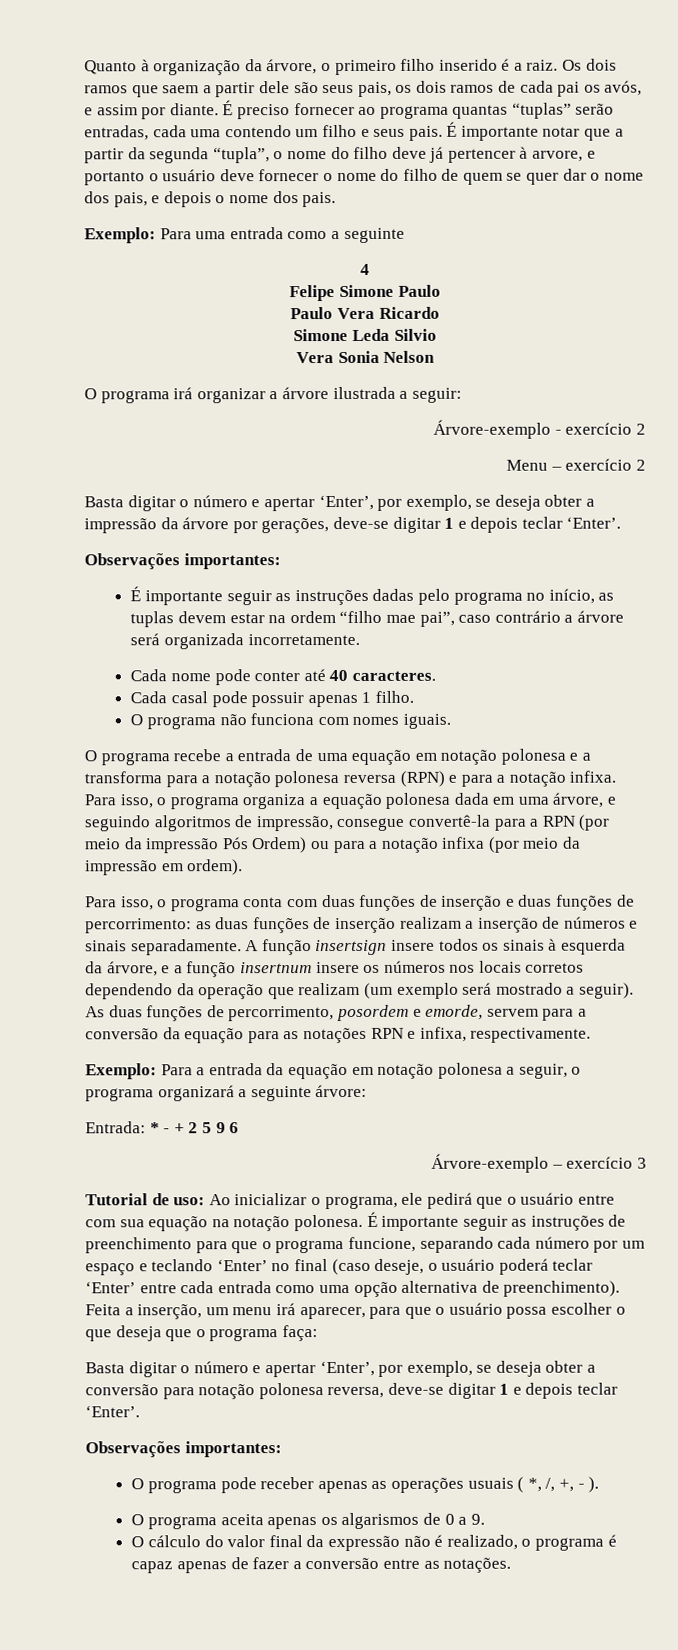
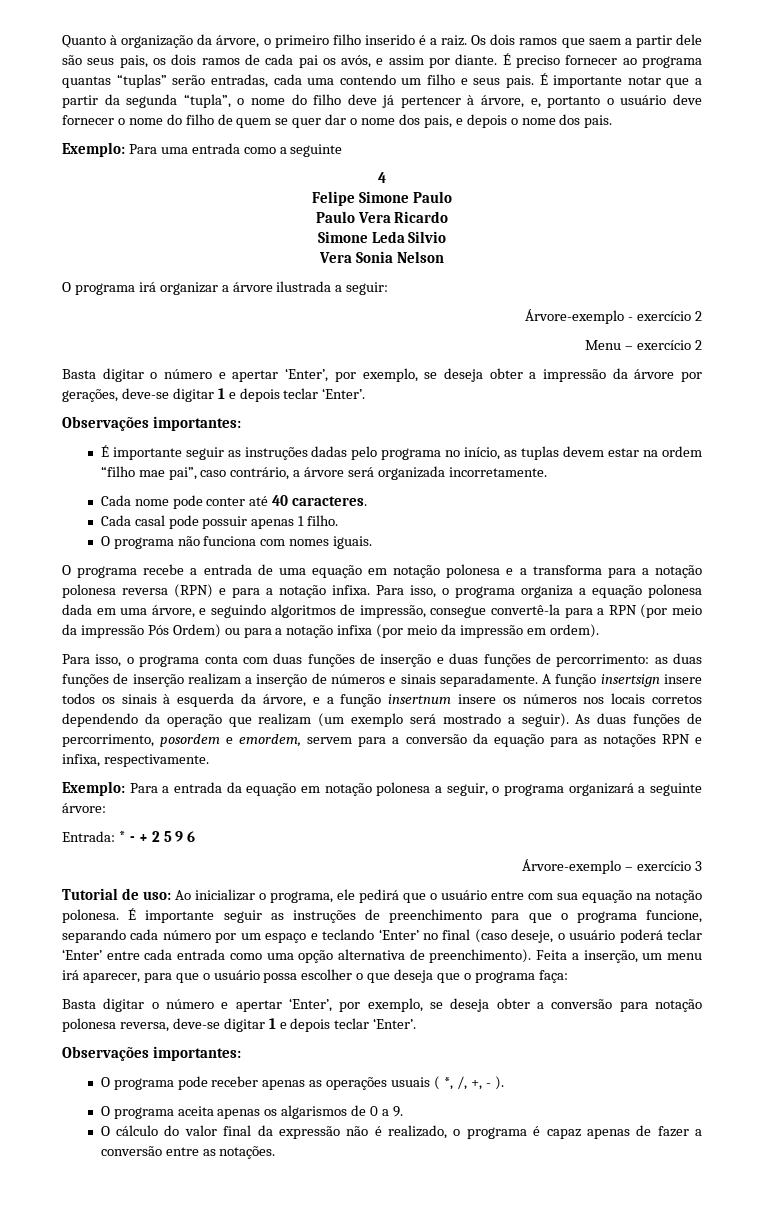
- É importante notar que a partir da segunda “tupla”, o nome do filho deve já pertencer à arvore, e portanto o usuário deve fornecer o nome do filho de quem se quer dar o nome dos pais, e depois o nome dos pais.
+ É importante notar que a partir da segunda “tupla”, o nome do filho deve já pertencer à árvore, e, portanto o usuário deve fornecer o nome do filho de quem se quer dar o nome dos pais, e depois o nome dos pais.
- É importante seguir as instruções dadas pelo programa no início, as tuplas devem estar na ordem “filho mae pai”, caso contrário a árvore será organizada incorretamente.
+ É importante seguir as instruções dadas pelo programa no início, as tuplas devem estar na ordem “filho mae pai”, caso contrário, a árvore será organizada incorretamente.
- As duas funções de percorrimento, posordem e emorde, servem para a conversão da equação para as notações RPN e infixa, respectivamente.
+ As duas funções de percorrimento, posordem e emordem, servem para a conversão da equação para as notações RPN e infixa, respectivamente.

